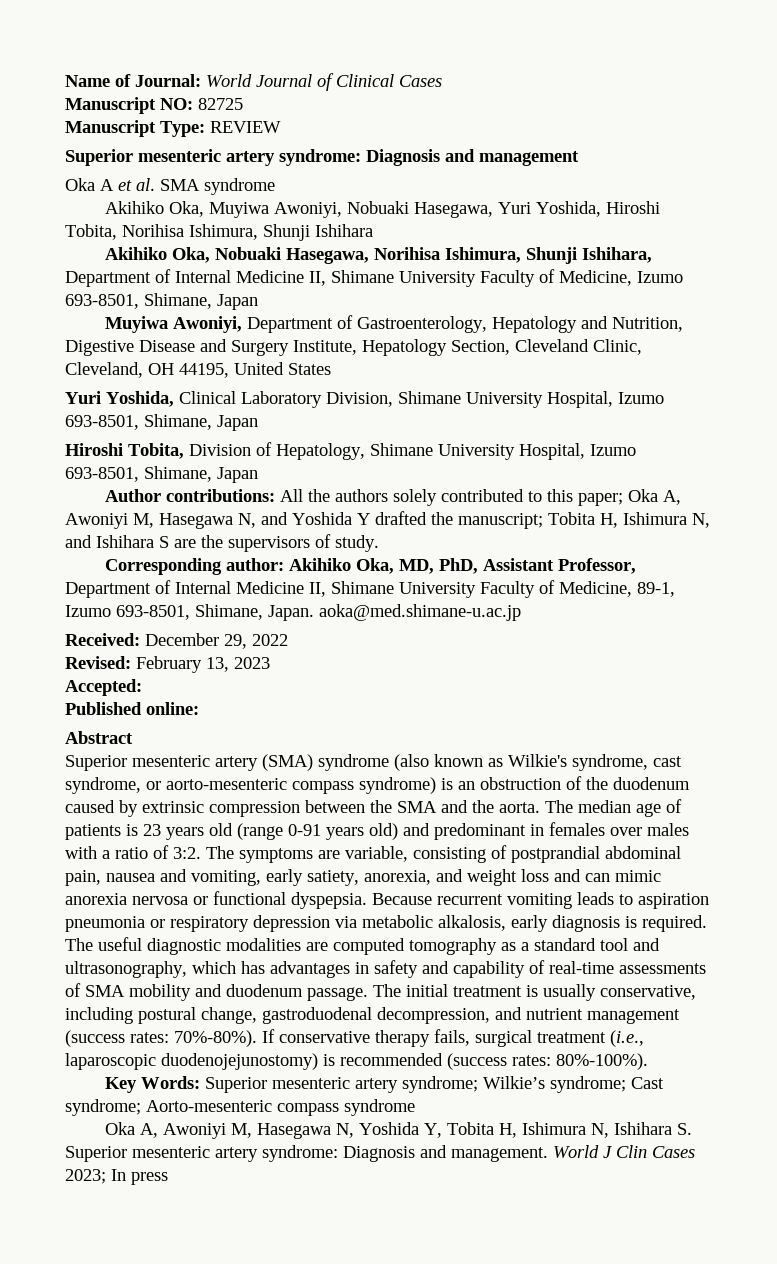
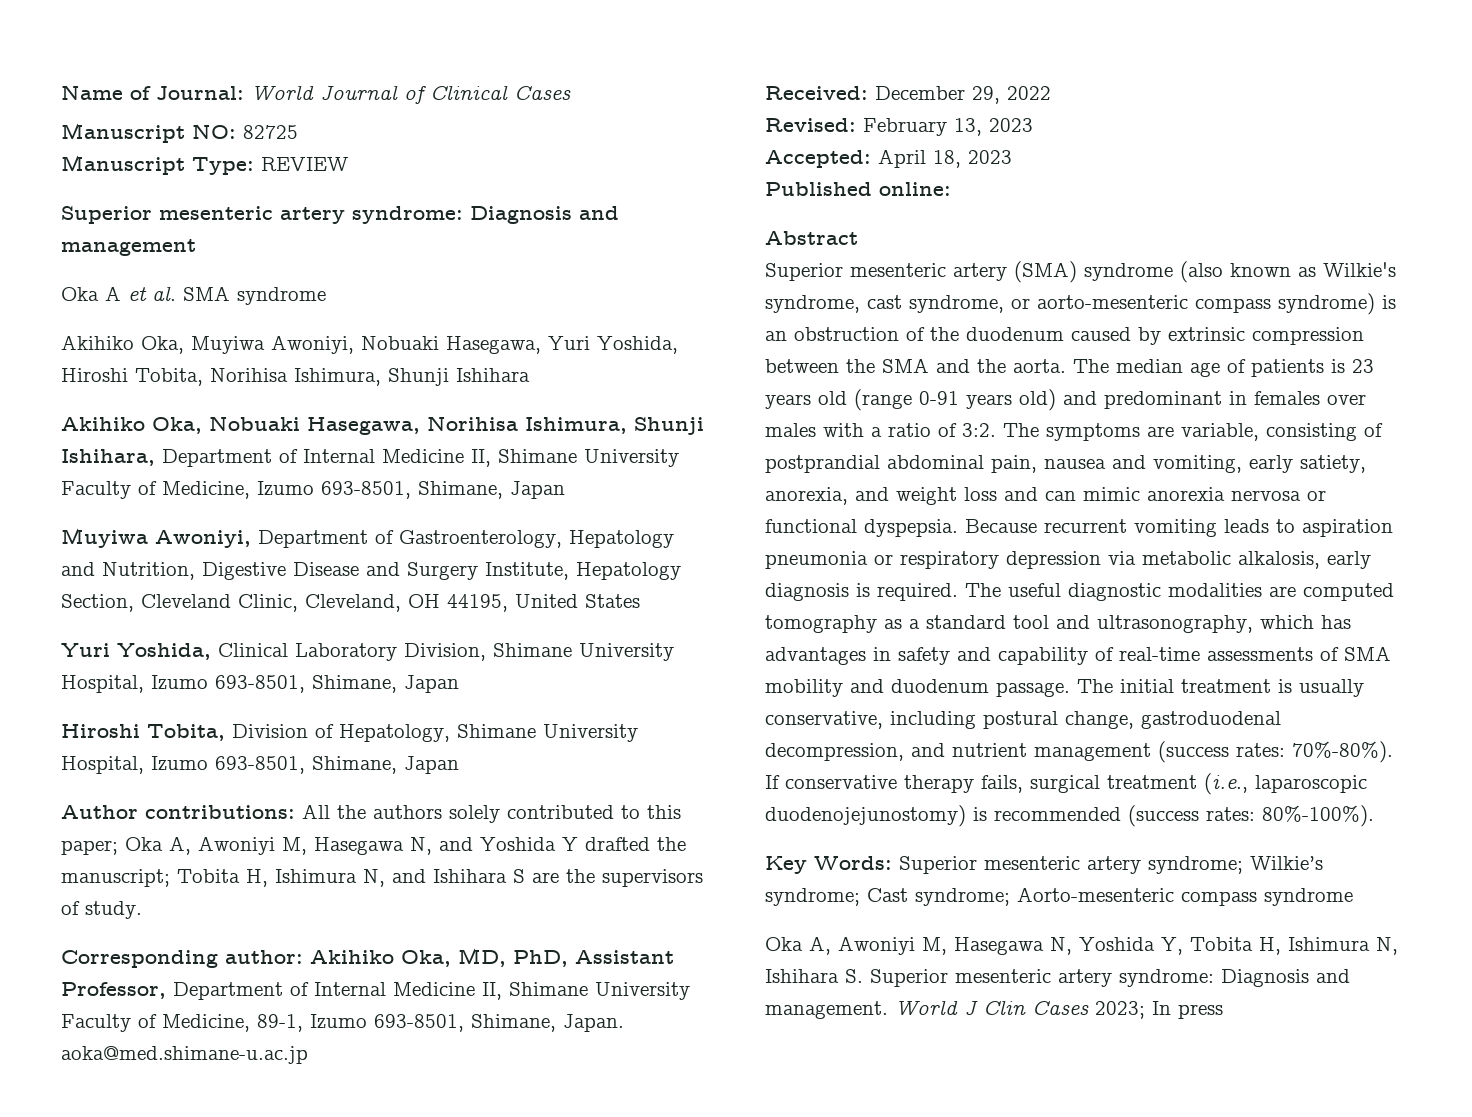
- Accepted:
+ Accepted: April 18, 2023

